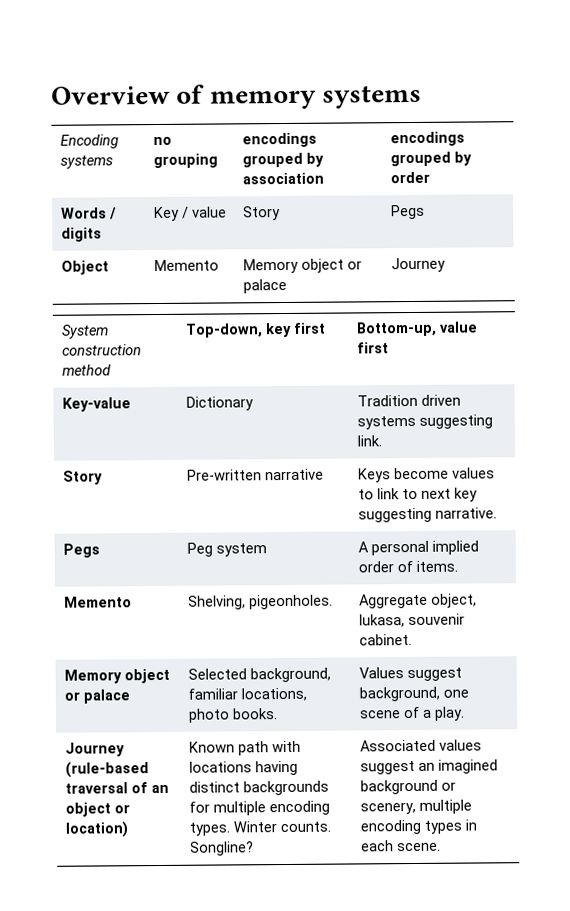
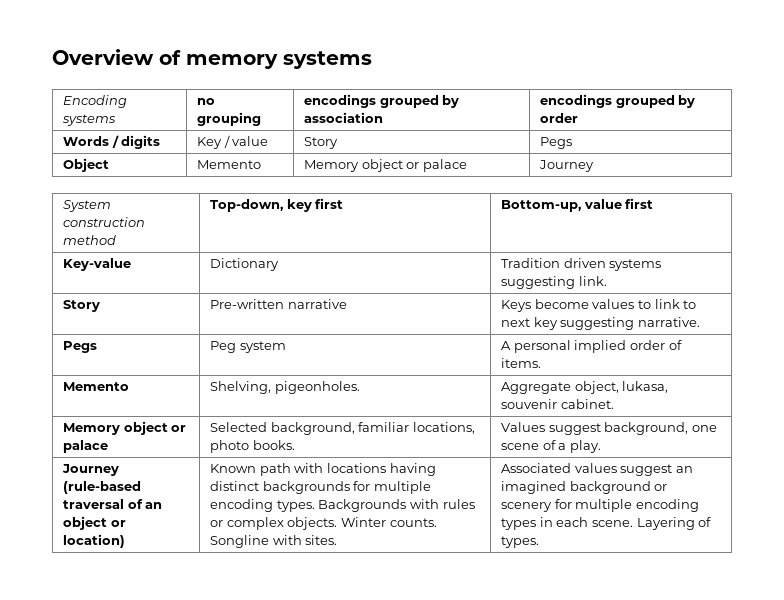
- Winter counts. Songline?
+ Backgrounds with rules or complex objects. Winter counts. Songline with sites.
- Associated values suggest an imagined background or scenery, multiple encoding types in each scene.
+ Associated values suggest an imagined background or scenery for multiple encoding types in each scene.
+ Layering of types.

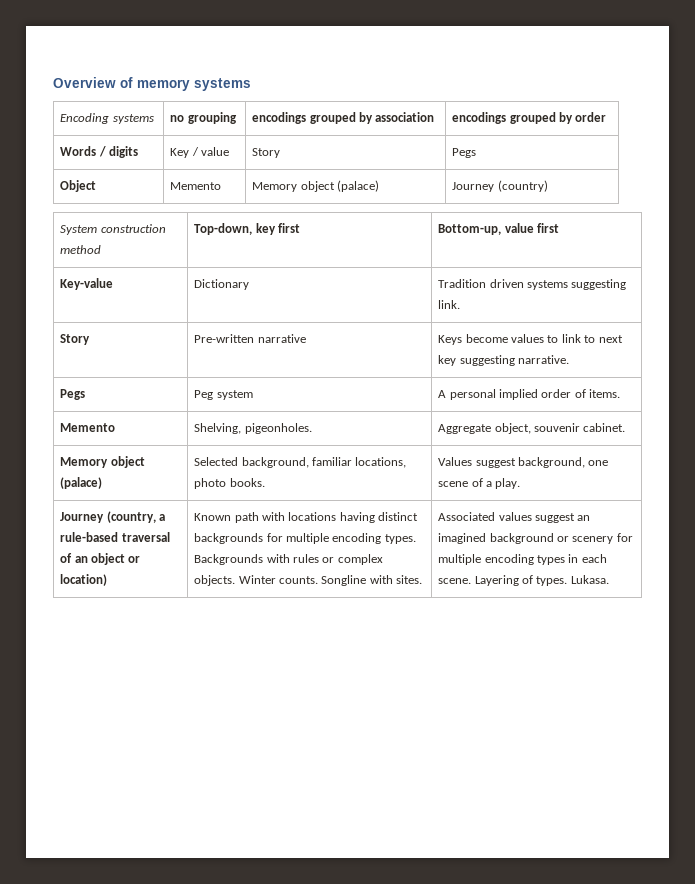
- Object | Memento | Memory object or palace | Journey
+ Object | Memento | Memory object (palace) | Journey (country)
- Memento | Shelving, pigeonholes. | Aggregate object, lukasa, souvenir cabinet.
+ Memento | Shelving, pigeonholes. | Aggregate object, souvenir cabinet.
- Memory object or palace | Selected background, familiar locations, photo books. | Values suggest background, one scene of a play.
+ Memory object (palace) | Selected background, familiar locations, photo books. | Values suggest background, one scene of a play.
- Journey (rule-based traversal of an object or location)
+ Journey (country, a rule-based traversal of an object or location)
+ Lukasa.

